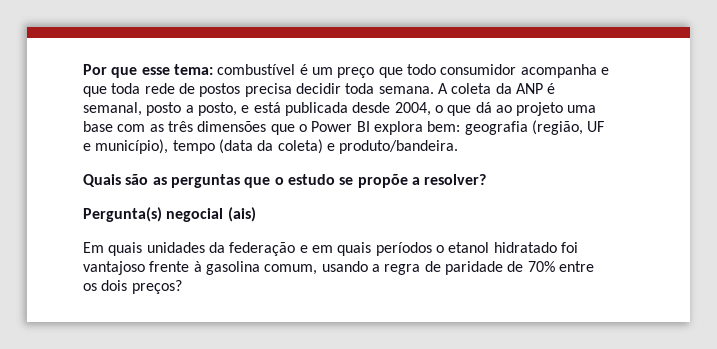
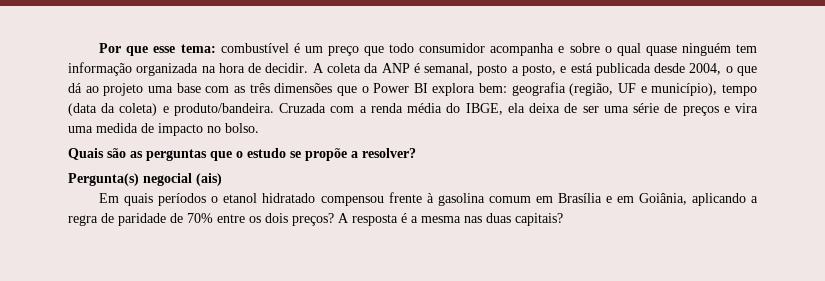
- Por que esse tema: combustível é um preço que todo consumidor acompanha e que toda rede de postos precisa decidir toda semana.
+ Por que esse tema: combustível é um preço que todo consumidor acompanha e sobre o qual quase ninguém tem informação organizada na hora de decidir.
+ Cruzada com a renda média do IBGE, ela deixa de ser uma série de preços e vira uma medida de impacto no bolso.
- Em quais unidades da federação e em quais períodos o etanol hidratado foi vantajoso frente à gasolina comum, usando a regra de paridade de 70% entre os dois preços?
+ Em quais períodos o etanol hidratado compensou frente à gasolina comum em Brasília e em Goiânia, aplicando a regra de paridade de 70% entre os dois preços?
+ A resposta é a mesma nas duas capitais?

